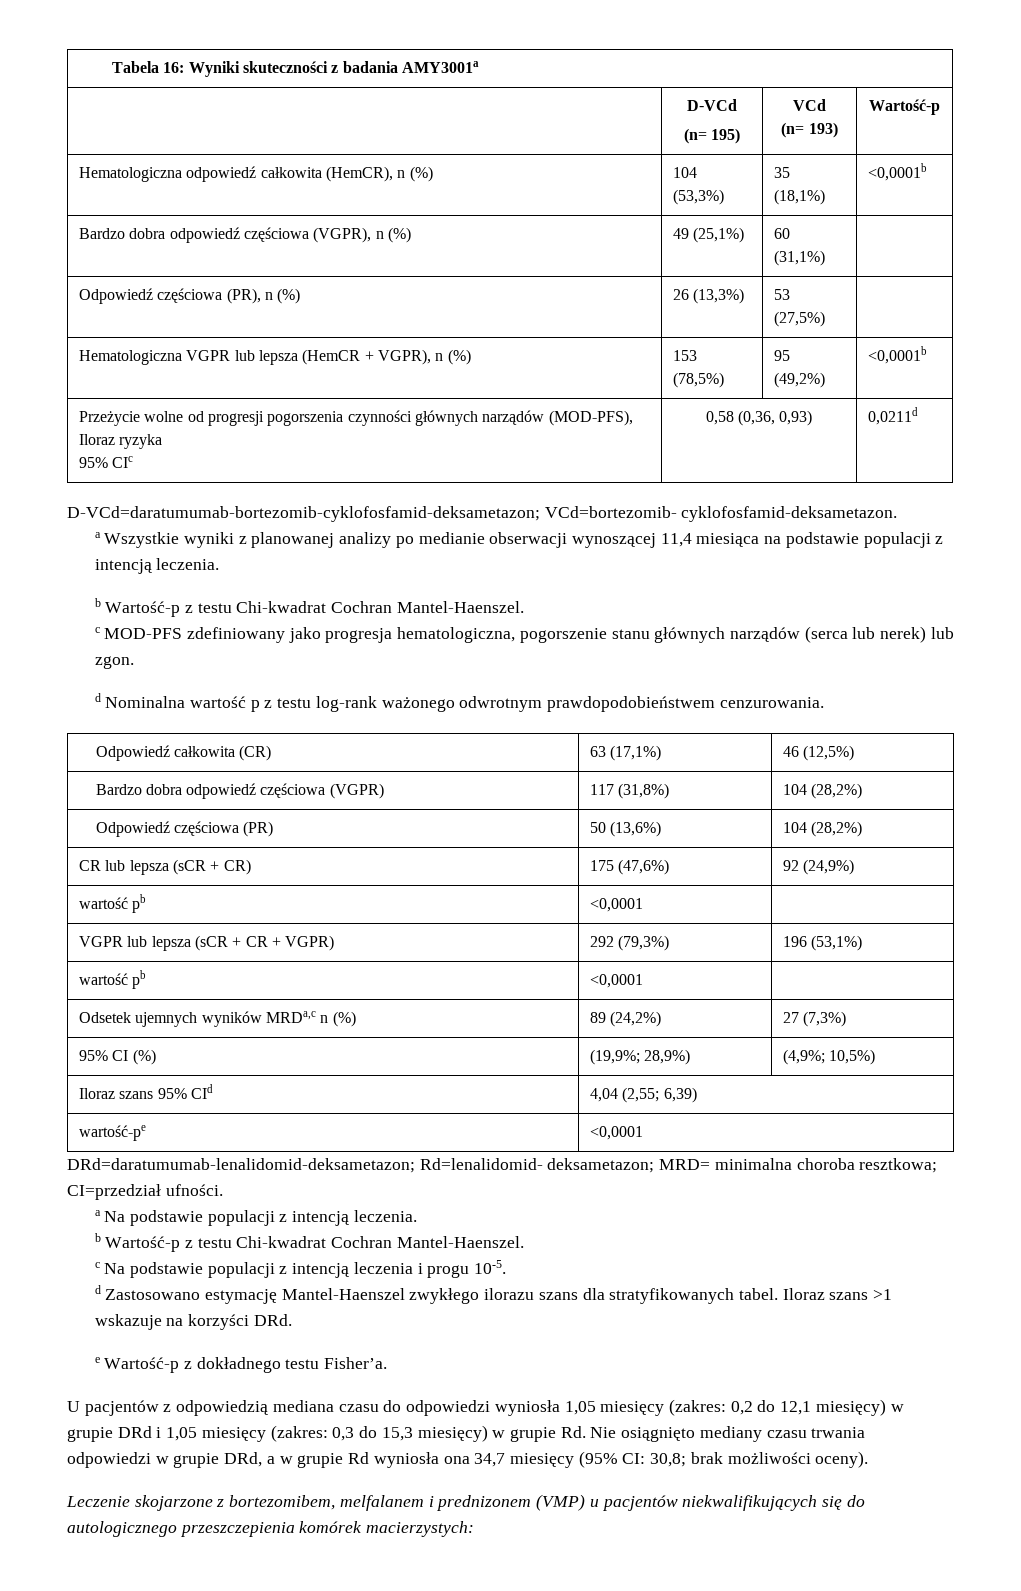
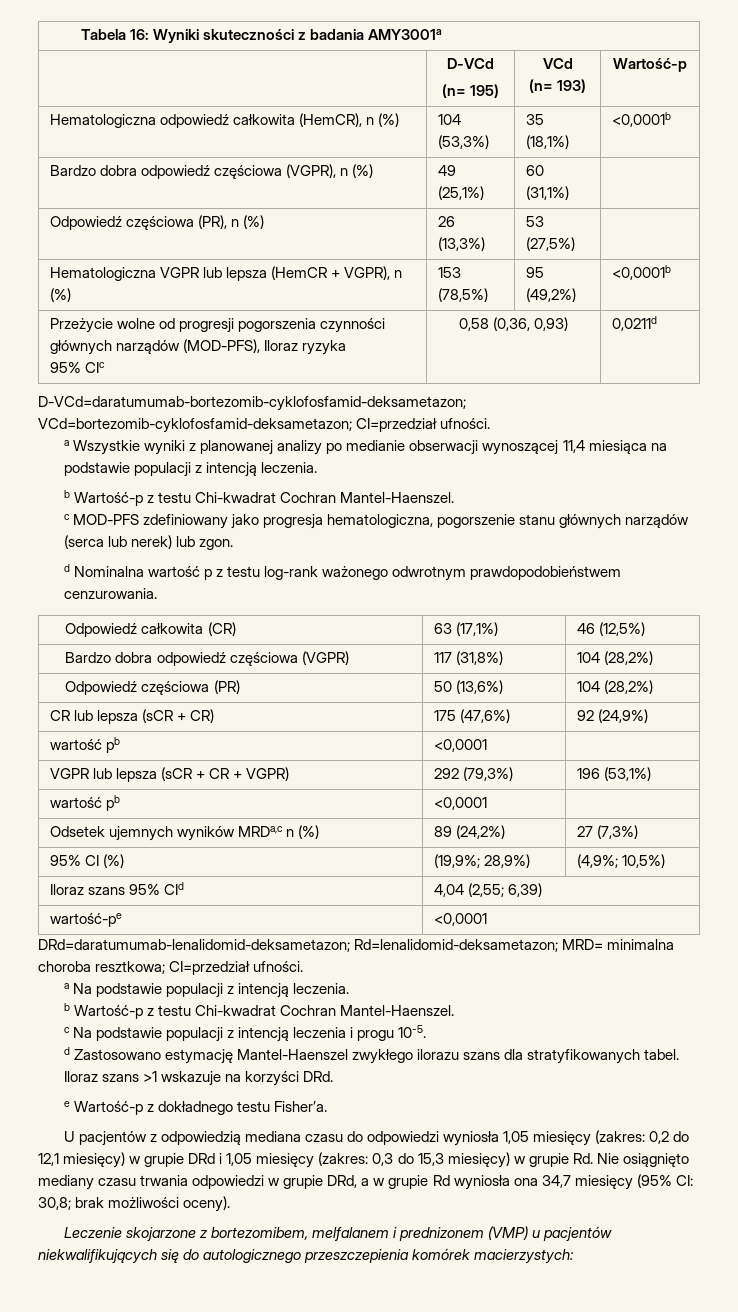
- D-VCd=daratumumab-bortezomib-cyklofosfamid-deksametazon; VCd=bortezomib- cyklofosfamid-deksametazon.
+ D-VCd=daratumumab-bortezomib-cyklofosfamid-deksametazon; VCd=bortezomib-cyklofosfamid-deksametazon; CI=przedział ufności.
- DRd=daratumumab-lenalidomid-deksametazon; Rd=lenalidomid- deksametazon; MRD= minimalna choroba resztkowa; CI=przedział ufności.
+ DRd=daratumumab-lenalidomid-deksametazon; Rd=lenalidomid-deksametazon; MRD= minimalna choroba resztkowa; CI=przedział ufności.

